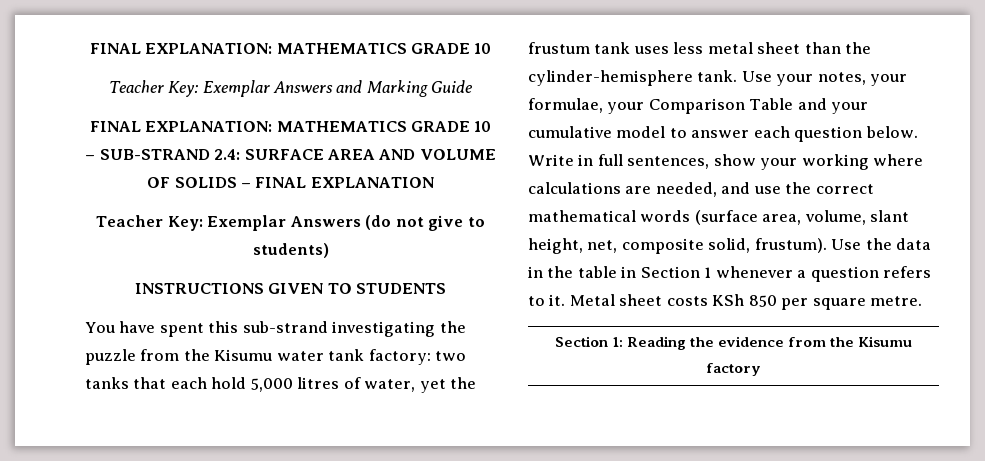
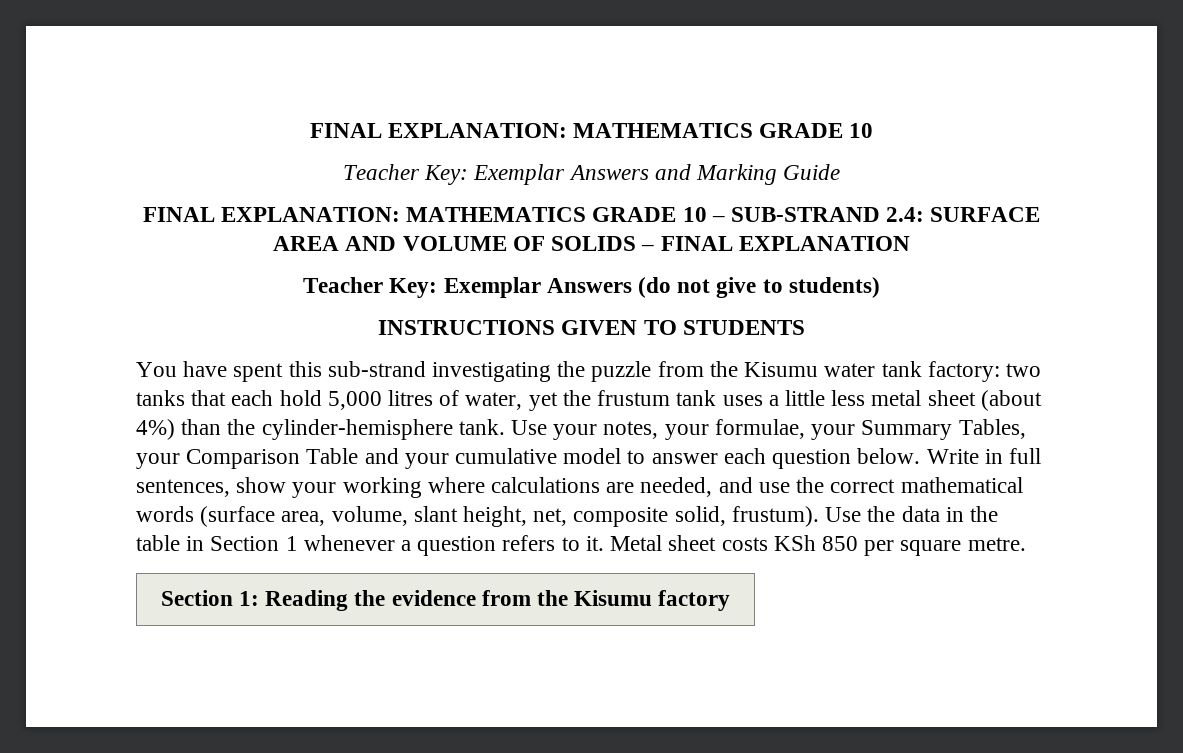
- You have spent this sub-strand investigating the puzzle from the Kisumu water tank factory: two tanks that each hold 5,000 litres of water, yet the frustum tank uses less metal sheet than the cylinder-hemisphere tank.
+ You have spent this sub-strand investigating the puzzle from the Kisumu water tank factory: two tanks that each hold 5,000 litres of water, yet the frustum tank uses a little less metal sheet (about 4%) than the cylinder-hemisphere tank.
- Use your notes, your formulae, your Comparison Table and your cumulative model to answer each question below.
+ Use your notes, your formulae, your Summary Tables, your Comparison Table and your cumulative model to answer each question below.

